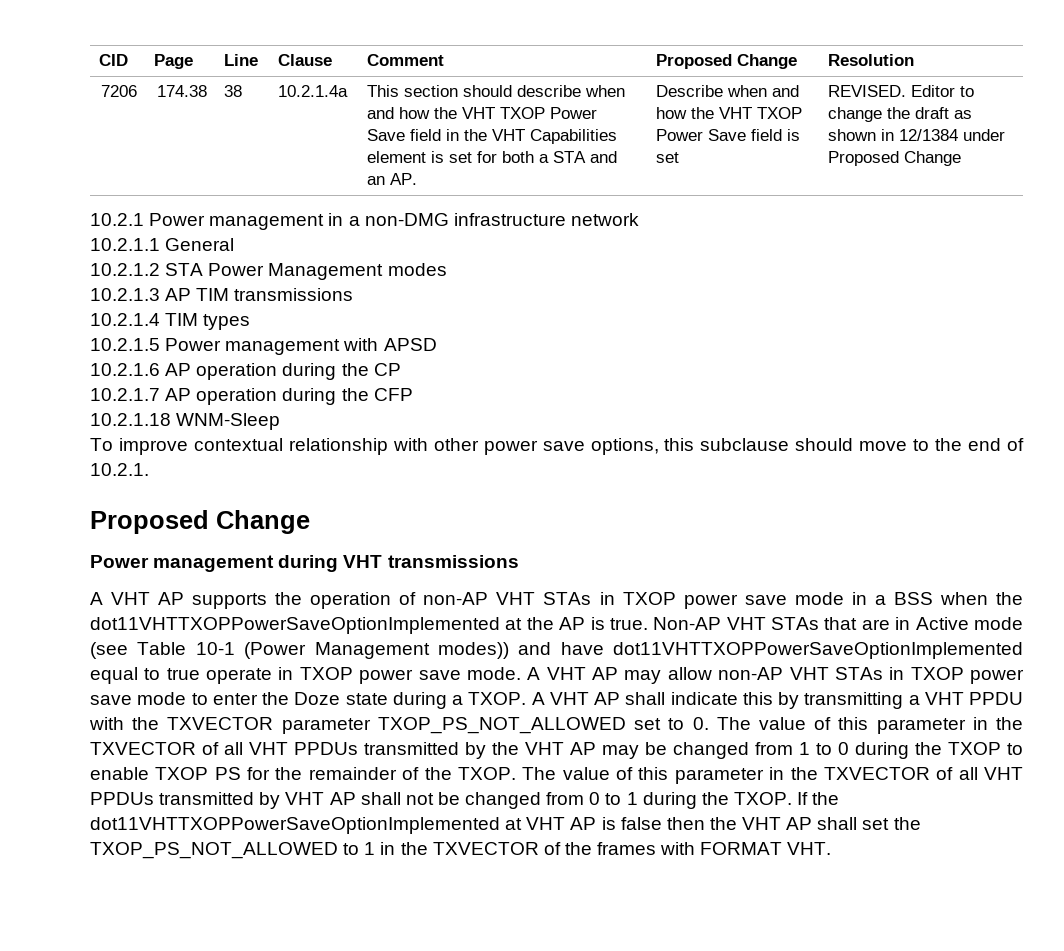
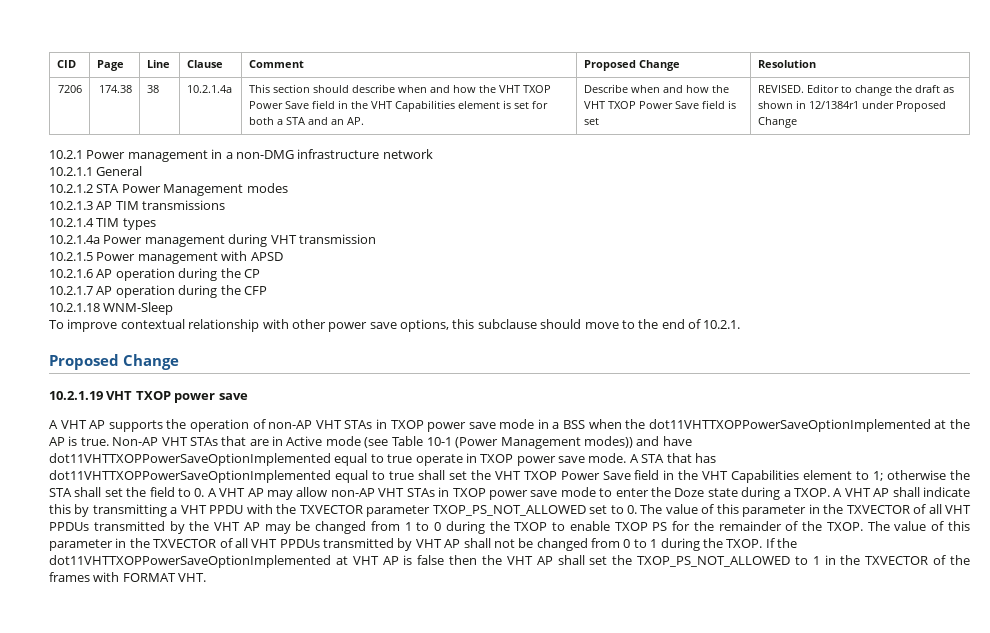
- Editor to change the draft as shown in 12/1384 under Proposed Change
+ Editor to change the draft as shown in 12/1384r1 under Proposed Change
+ 10.2.1.4a Power management during VHT transmission
- Power management during VHT transmissions
+ 10.2.1.19 VHT TXOP power save
- A VHT AP may allow non-AP VHT STAs in TXOP power save mode to enter the Doze state during a TXOP.
+ A STA that has dot11VHTTXOPPowerSaveOptionImplemented equal to true shall set the VHT TXOP Power Save field in the VHT Capabilities element to 1; otherwise the STA shall set the field to 0. A VHT AP may allow non-AP VHT STAs in TXOP power save mode to enter the Doze state during a TXOP.

